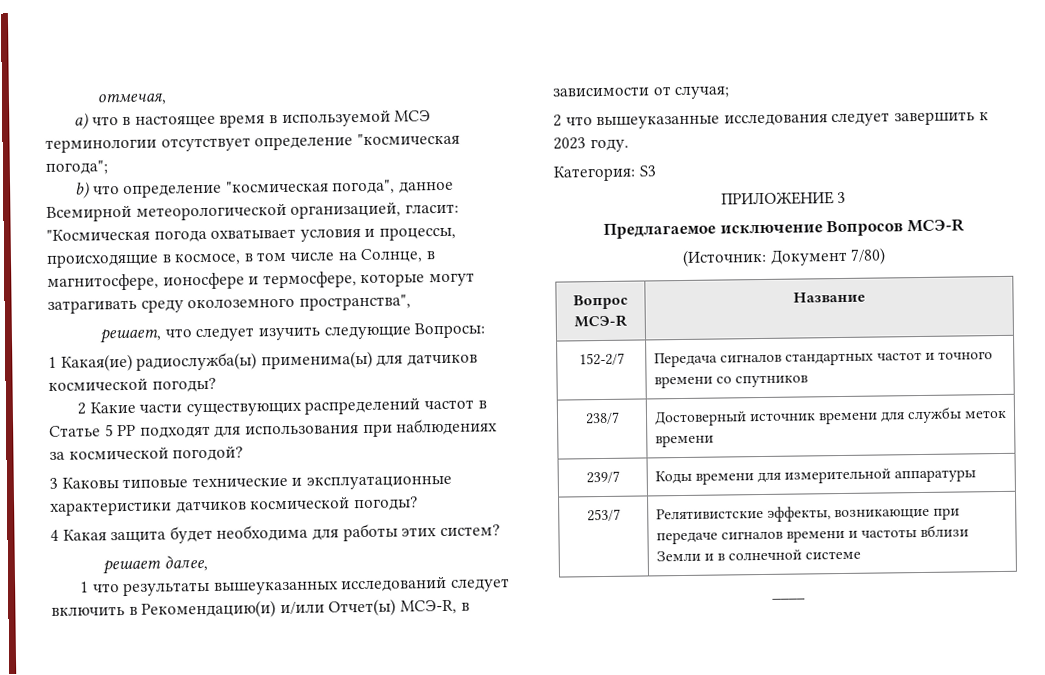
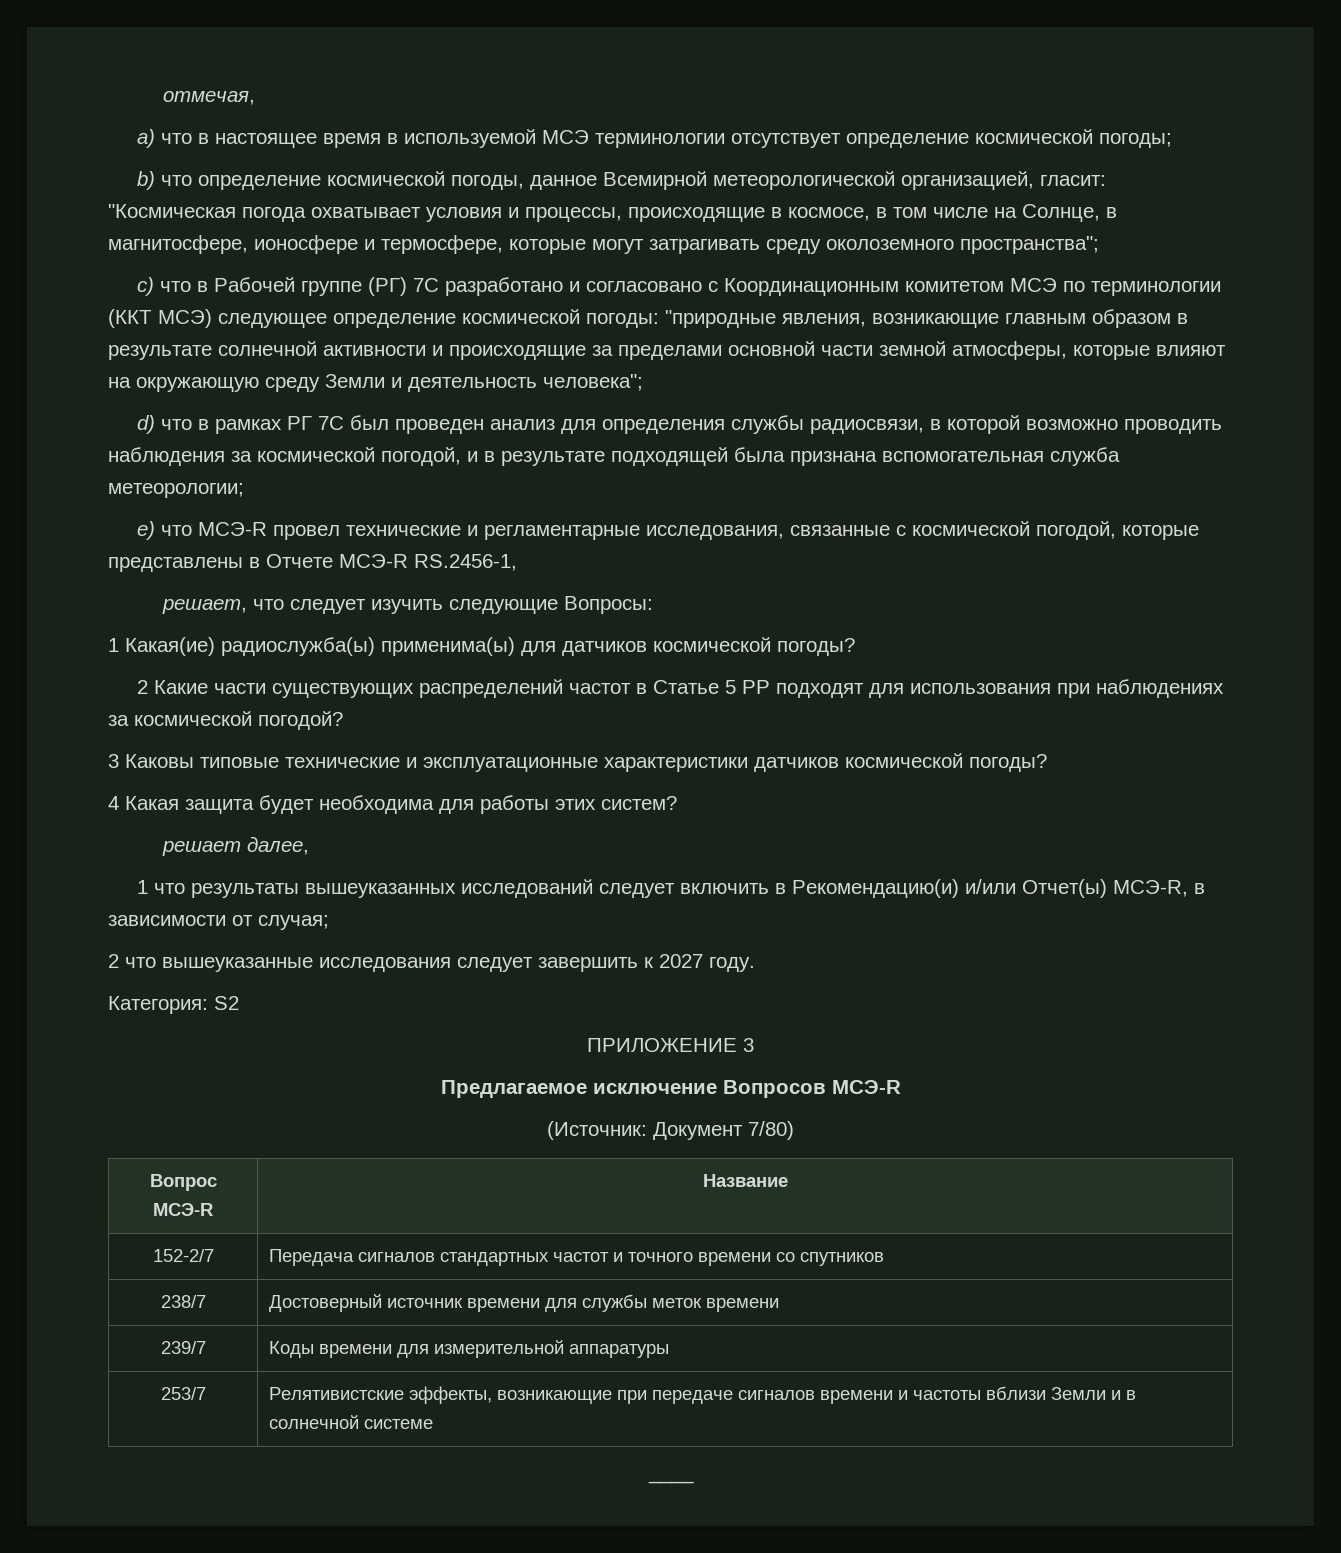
- a) что в настоящее время в используемой МСЭ терминологии отсутствует определение "космическая погода";
+ a) что в настоящее время в используемой МСЭ терминологии отсутствует определение космической погоды;
- b) что определение "космическая погода", данное Всемирной метеорологической организацией, гласит: "Космическая погода охватывает условия и процессы, происходящие в космосе, в том числе на Солнце, в магнитосфере, ионосфере и термосфере, которые могут затрагивать среду околоземного пространства",
+ b) что определение космической погоды, данное Всемирной метеорологической организацией, гласит: "Космическая погода охватывает условия и процессы, происходящие в космосе, в том числе на Солнце, в магнитосфере, ионосфере и термосфере, которые могут затрагивать среду околоземного пространства";
+ c) что в Рабочей группе (РГ) 7C разработано и согласовано с Координационным комитетом МСЭ по терминологии (ККТ МСЭ) следующее определение космической погоды: "природные явления, возникающие главным образом в результате солнечной активности и происходящие за пределами основной части земной атмосферы, которые влияют на окружающую среду Земли и деятельность человека";
+ d) что в рамках РГ 7C был проведен анализ для определения службы радиосвязи, в которой возможно проводить наблюдения за космической погодой, и в результате подходящей была признана вспомогательная служба метеорологии;
+ e) что МСЭ-R провел технические и регламентарные исследования, связанные с космической погодой, которые представлены в Отчете МСЭ-R RS.2456-1,
- 2 что вышеуказанные исследования следует завершить к 2023 году.
+ 2 что вышеуказанные исследования следует завершить к 2027 году.
- Категория: S3
+ Категория: S2

